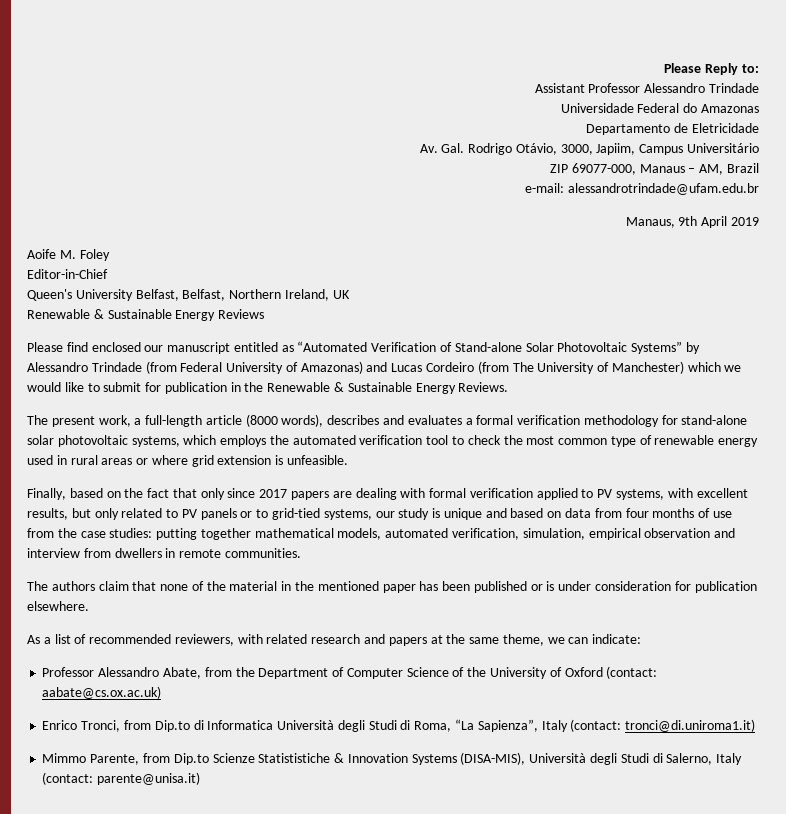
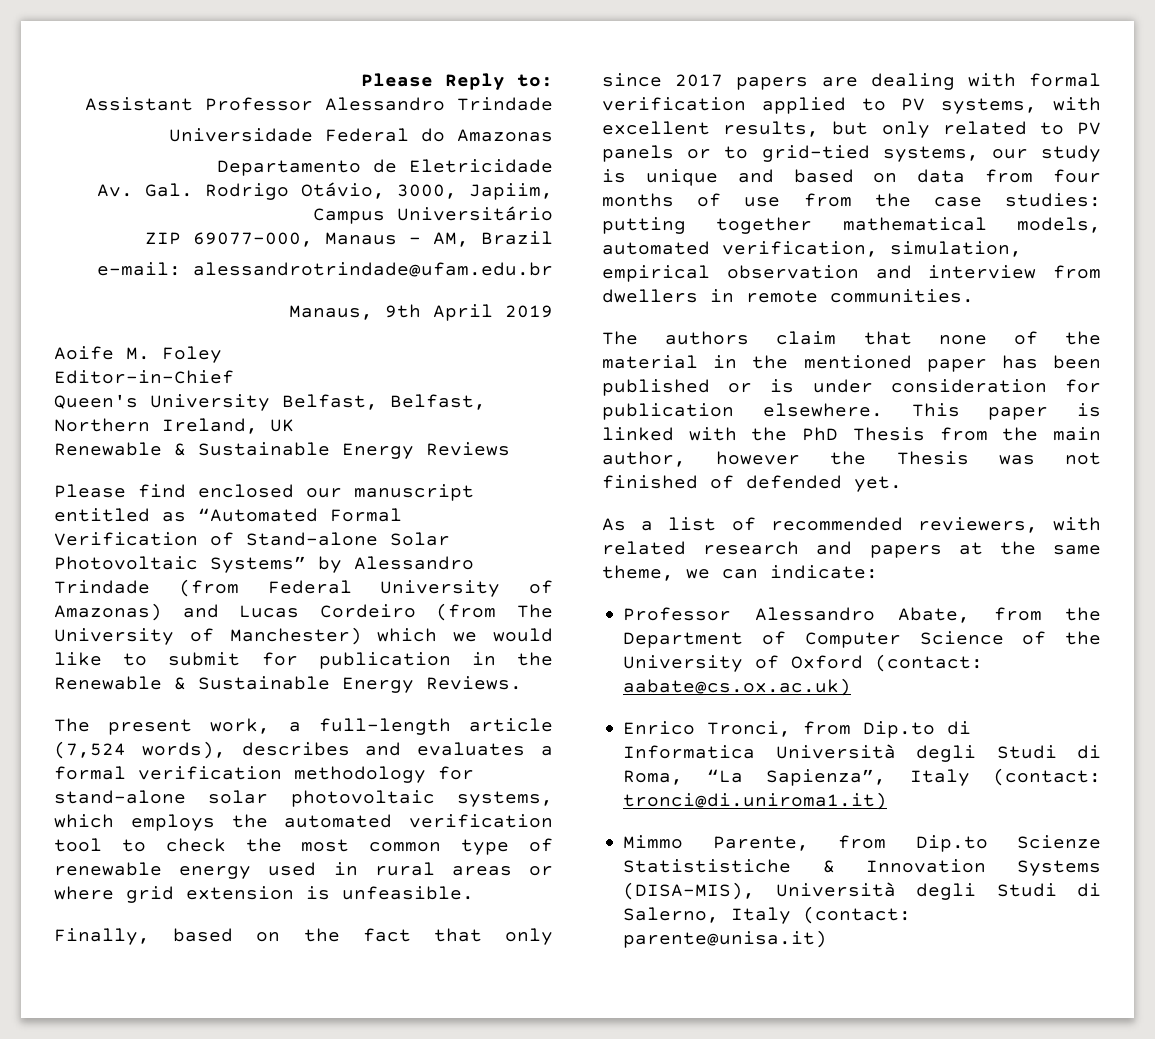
- Please find enclosed our manuscript entitled as “Automated Verification of Stand-alone Solar Photovoltaic Systems” by Alessandro Trindade (from Federal University of Amazonas) and Lucas Cordeiro (from The University of Manchester) which we would like to submit for publication in the Renewable & Sustainable Energy Reviews.
+ Please find enclosed our manuscript entitled as “Automated Formal Verification of Stand-alone Solar Photovoltaic Systems” by Alessandro Trindade (from Federal University of Amazonas) and Lucas Cordeiro (from The University of Manchester) which we would like to submit for publication in the Renewable & Sustainable Energy Reviews.
- The present work, a full-length article (8000 words), describes and evaluates a formal verification methodology for stand-alone solar photovoltaic systems, which employs the automated verification tool to check the most common type of renewable energy used in rural areas or where grid extension is unfeasible.
+ The present work, a full-length article (7,524 words), describes and evaluates a formal verification methodology for stand-alone solar photovoltaic systems, which employs the automated verification tool to check the most common type of renewable energy used in rural areas or where grid extension is unfeasible.
+ This paper is linked with the PhD Thesis from the main author, however the Thesis was not finished of defended yet.

